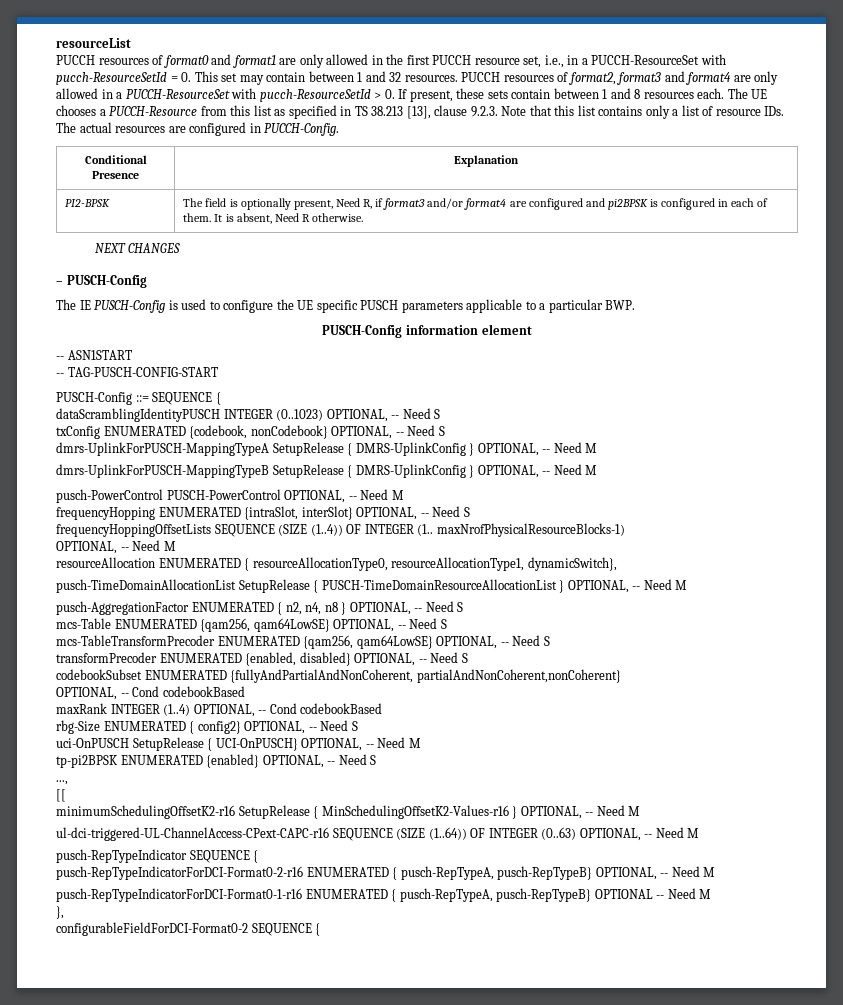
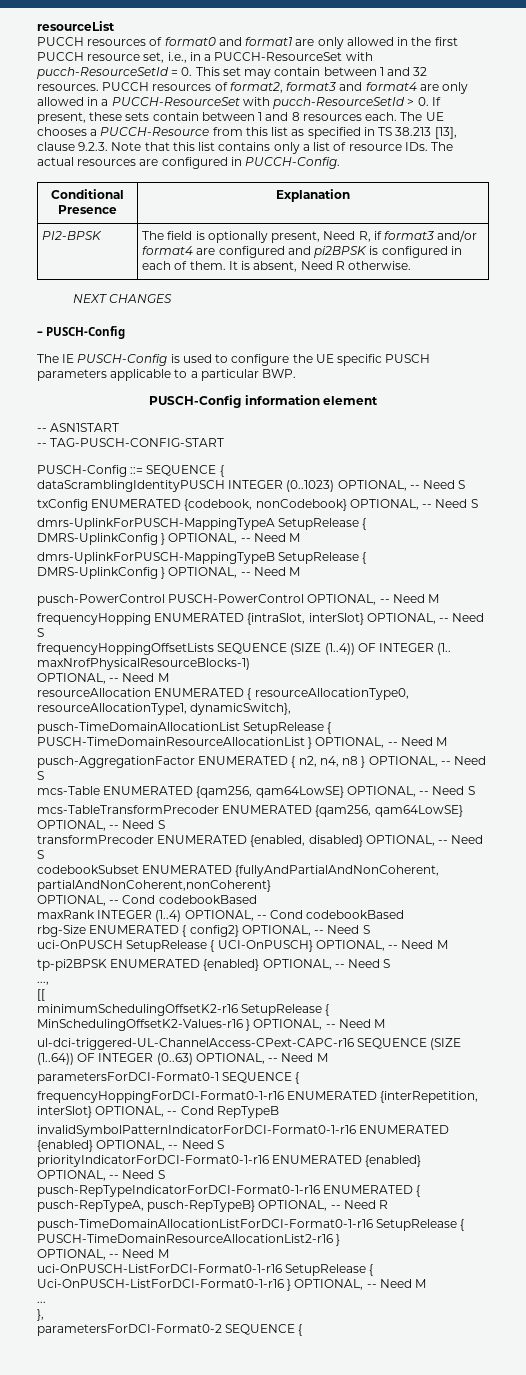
- pusch-RepTypeIndicator SEQUENCE {
- pusch-RepTypeIndicatorForDCI-Format0-2-r16 ENUMERATED { pusch-RepTypeA, pusch-RepTypeB} OPTIONAL, -- Need M
- pusch-RepTypeIndicatorForDCI-Format0-1-r16 ENUMERATED { pusch-RepTypeA, pusch-RepTypeB} OPTIONAL -- Need M
+ parametersForDCI-Format0-1 SEQUENCE {
+ frequencyHoppingForDCI-Format0-1-r16 ENUMERATED {interRepetition, interSlot} OPTIONAL, -- Cond RepTypeB
+ invalidSymbolPatternIndicatorForDCI-Format0-1-r16 ENUMERATED {enabled} OPTIONAL, -- Need S
+ priorityIndicatorForDCI-Format0-1-r16 ENUMERATED {enabled} OPTIONAL, -- Need S
+ pusch-RepTypeIndicatorForDCI-Format0-1-r16 ENUMERATED { pusch-RepTypeA, pusch-RepTypeB} OPTIONAL, -- Need R
+ pusch-TimeDomainAllocationListForDCI-Format0-1-r16 SetupRelease { PUSCH-TimeDomainResourceAllocationList2-r16 }
+ OPTIONAL, -- Need M
+ uci-OnPUSCH-ListForDCI-Format0-1-r16 SetupRelease { Uci-OnPUSCH-ListForDCI-Format0-1-r16 } OPTIONAL, -- Need M
+ ...
- configurableFieldForDCI-Format0-2 SEQUENCE {
+ parametersForDCI-Format0-2 SEQUENCE {

